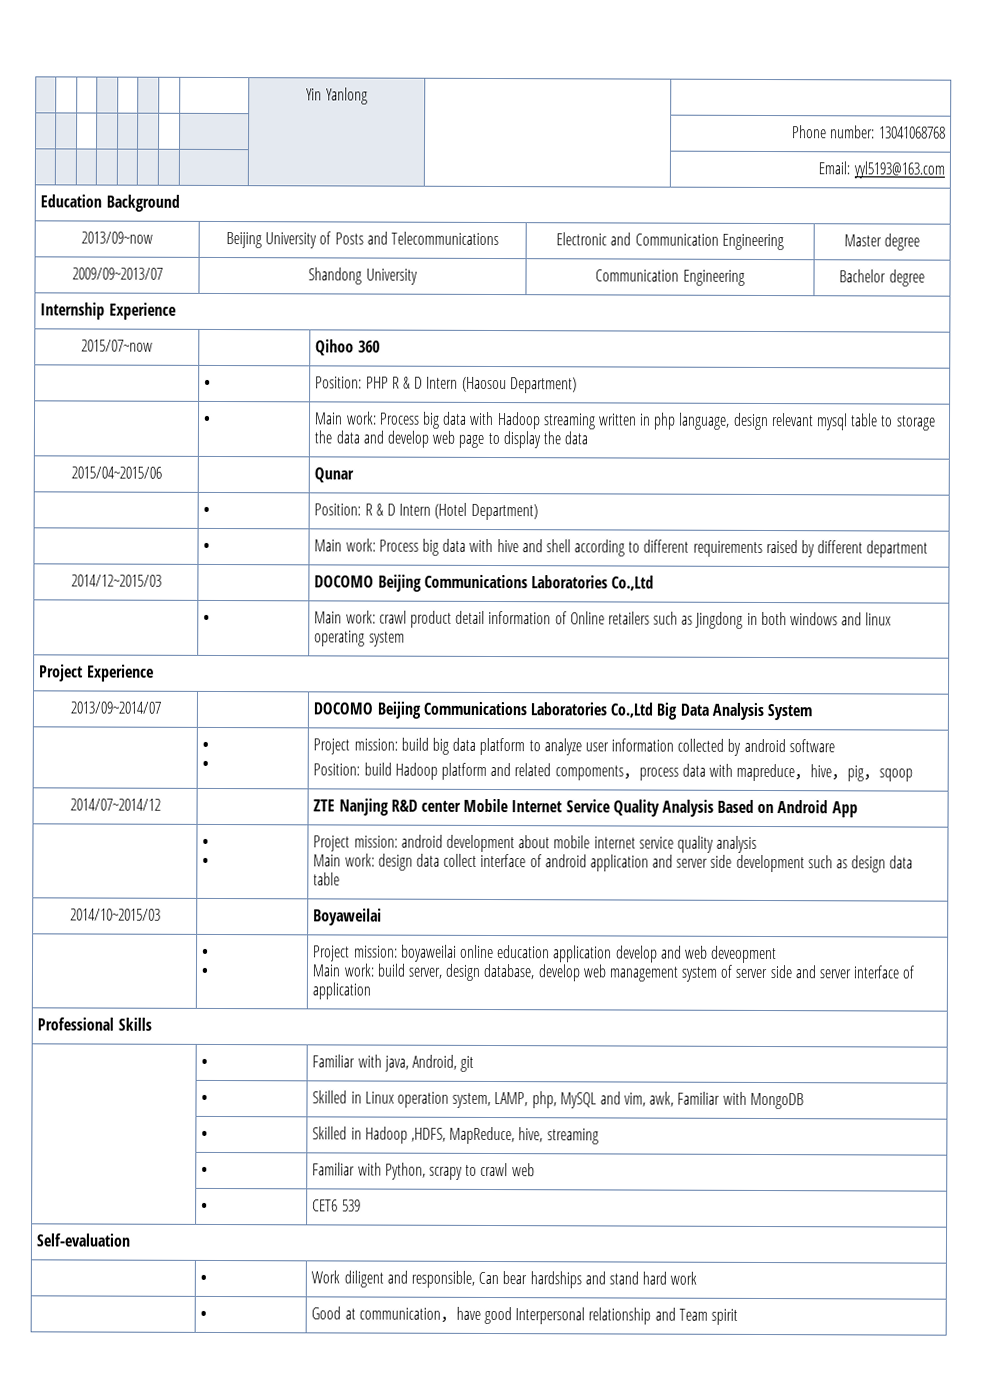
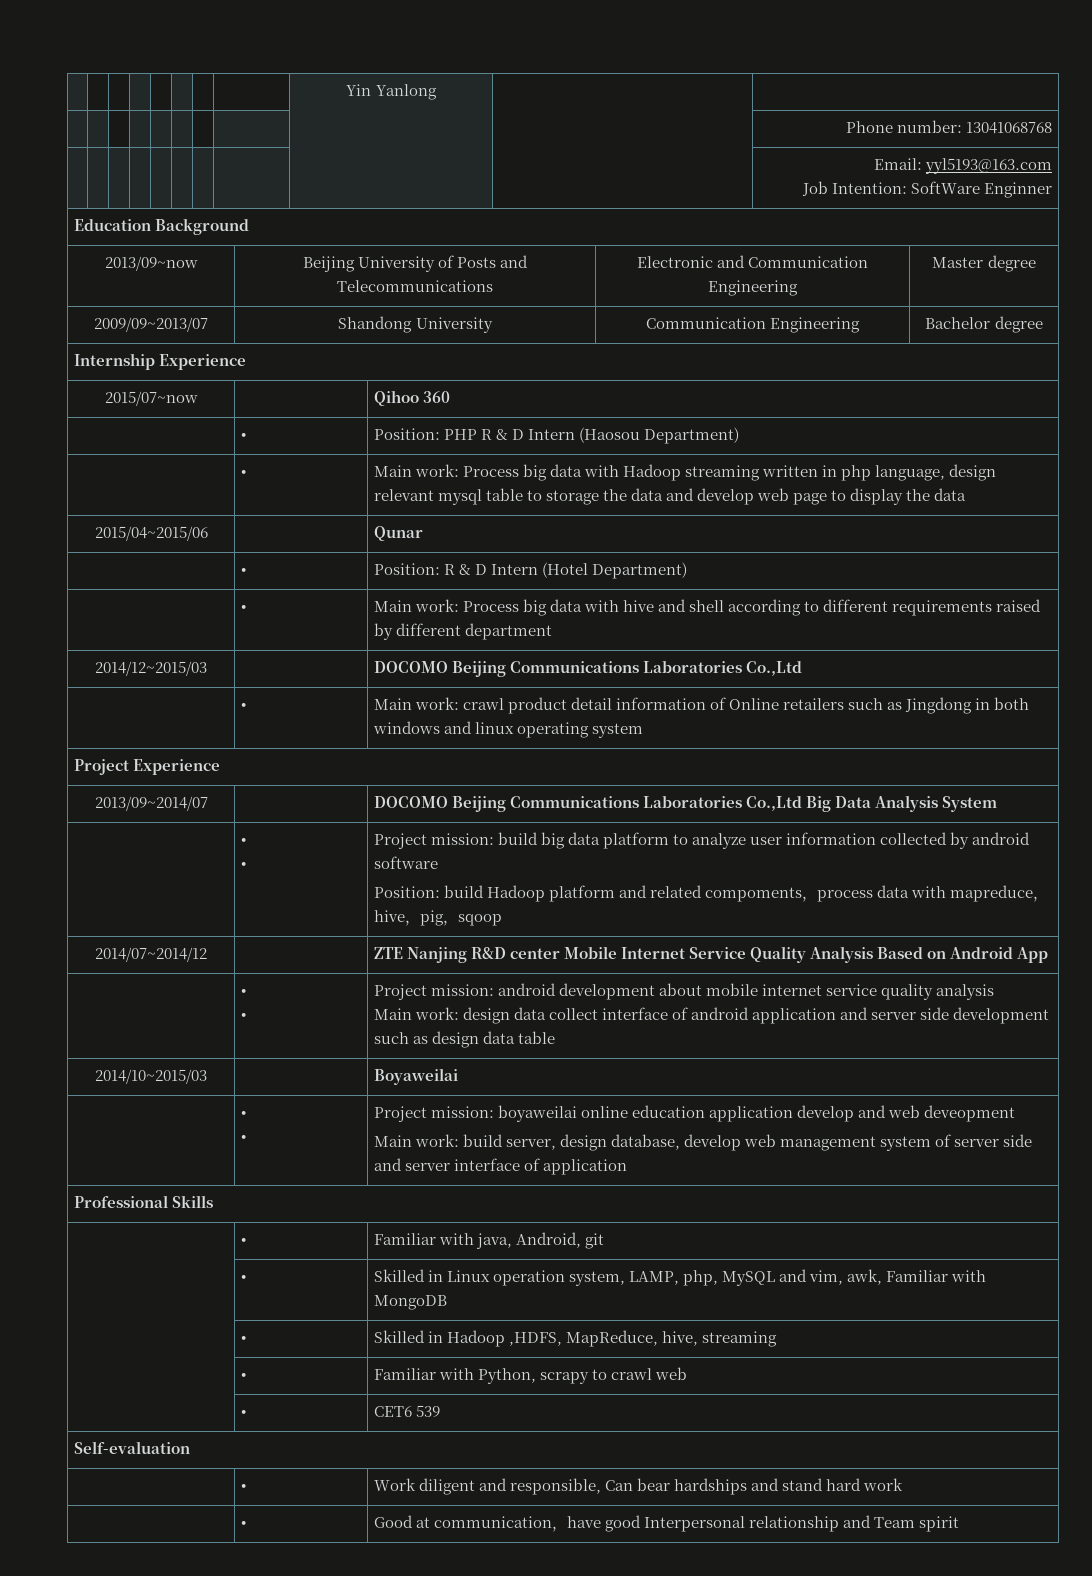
  | | | | | | | | | | Email: yyl5193@163.com
+ Job Intention: SoftWare Enginner

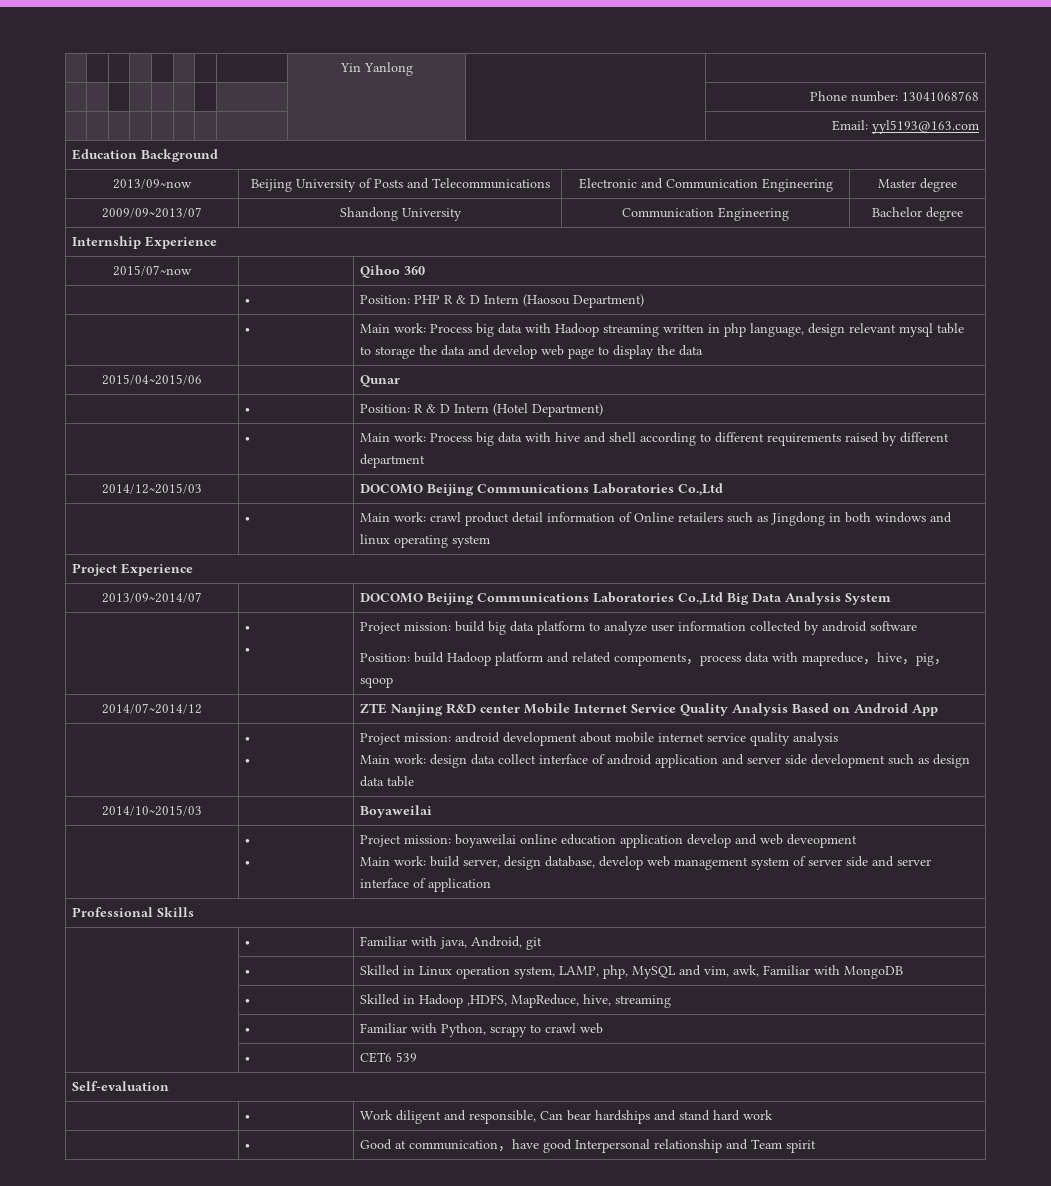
  | | | | | | | | | | Email: yyl5193@163.com
- Job Intention: SoftWare Enginner

